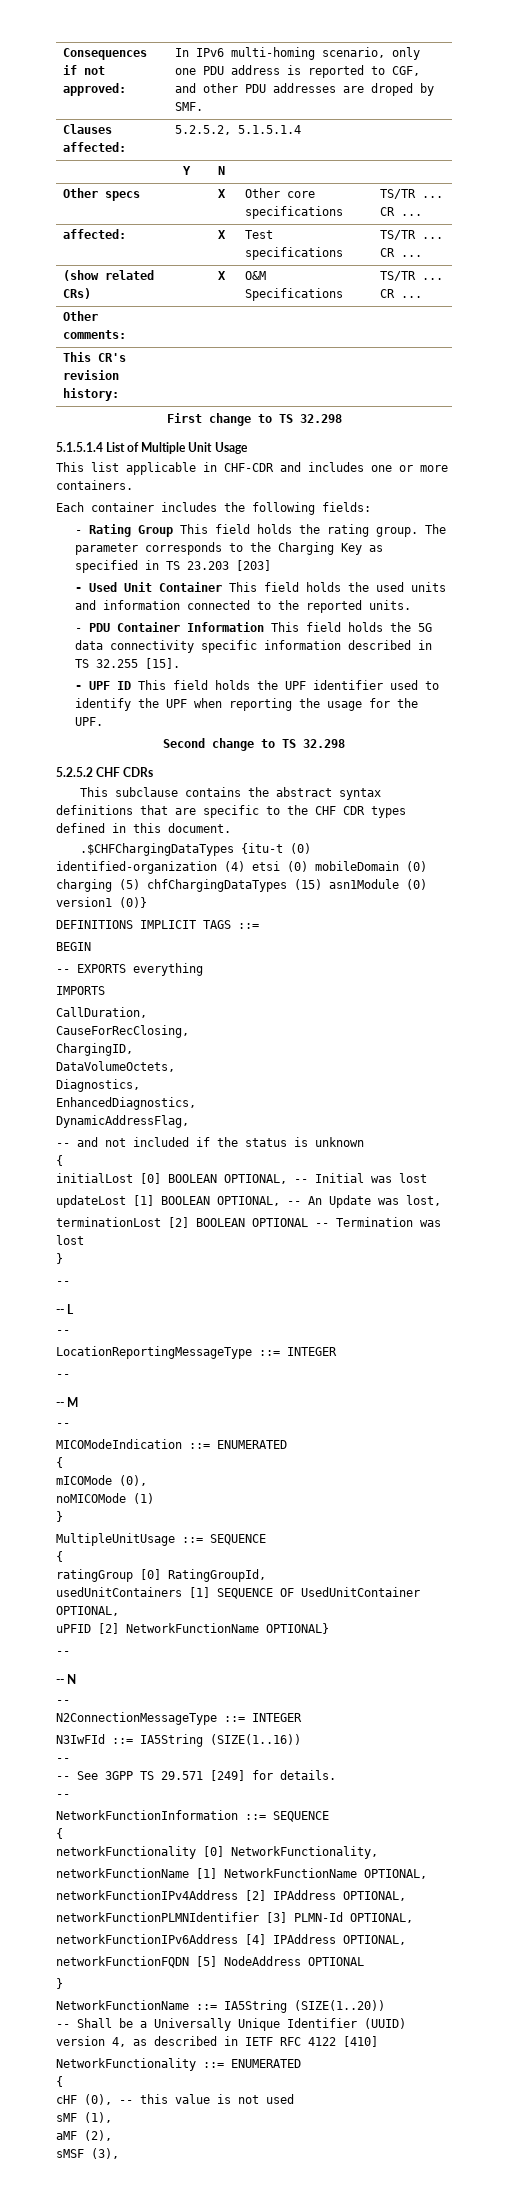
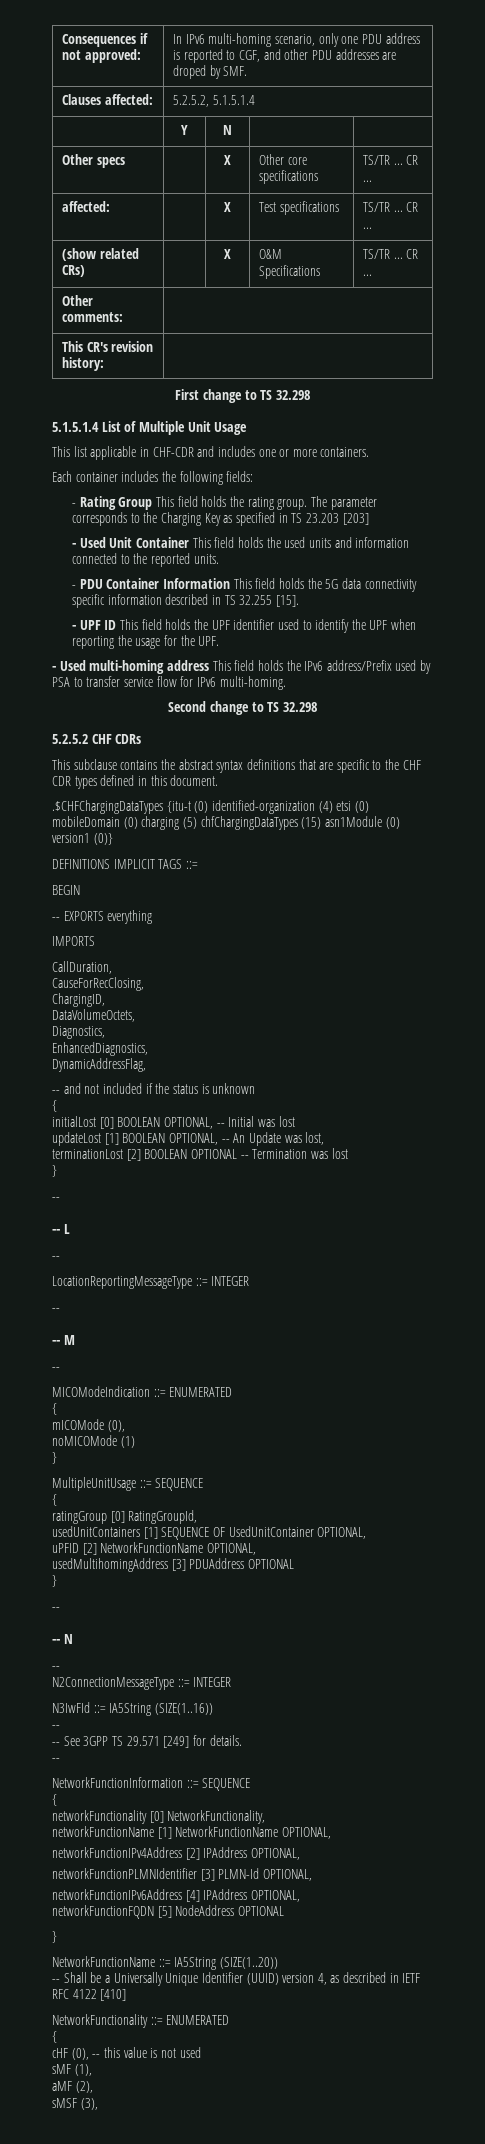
+ - Used multi-homing address This field holds the IPv6 address/Prefix used by PSA to transfer service flow for IPv6 multi-homing.
- uPFID [2] NetworkFunctionName OPTIONAL}
+ uPFID [2] NetworkFunctionName OPTIONAL,
+ usedMultihomingAddress [3] PDUAddress OPTIONAL
+ }

